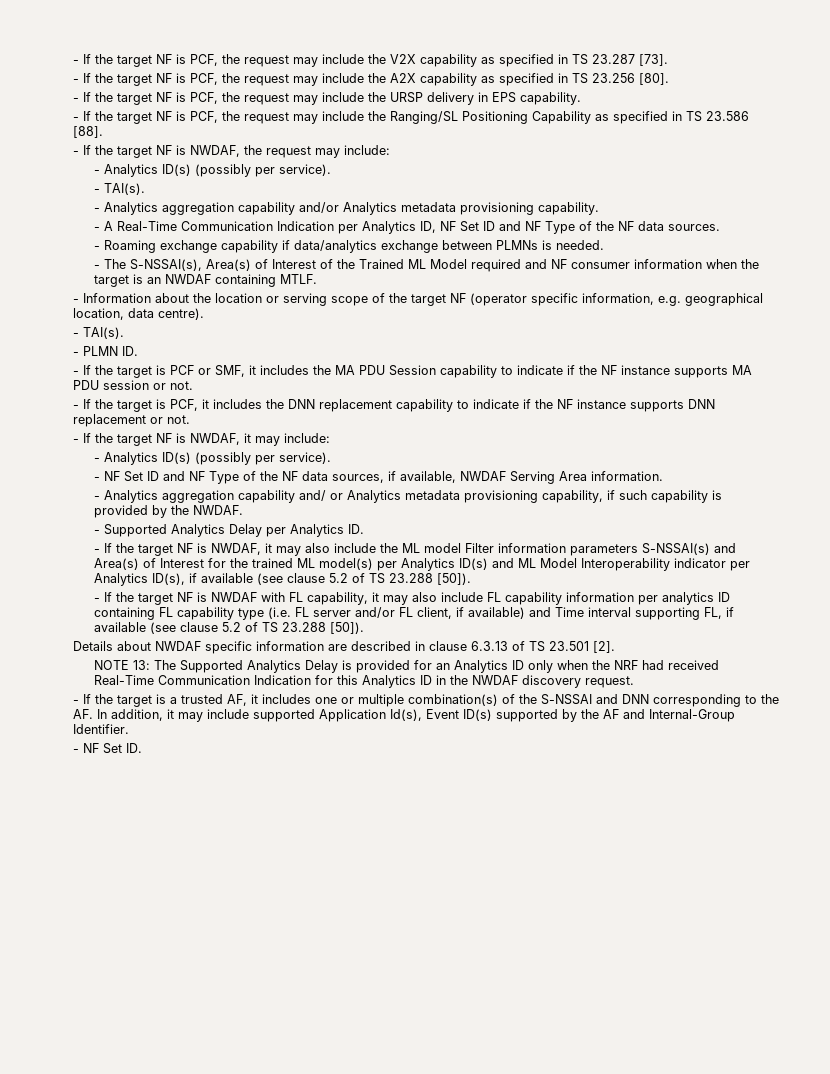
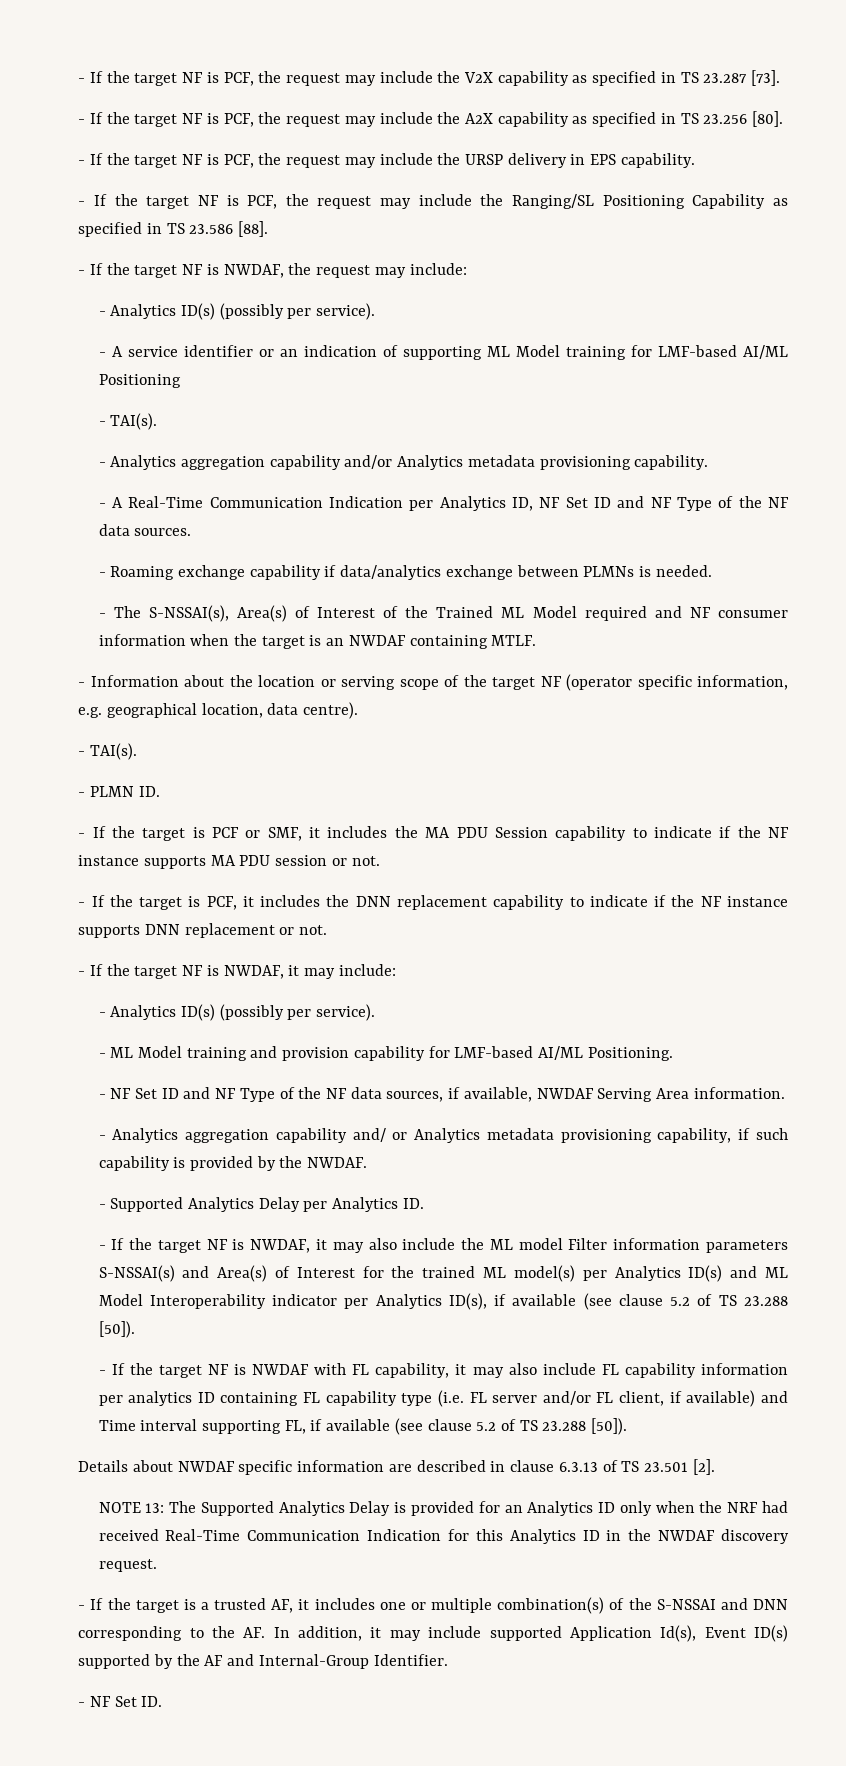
+ - A service identifier or an indication of supporting ML Model training for LMF-based AI/ML Positioning
+ - ML Model training and provision capability for LMF-based AI/ML Positioning.

